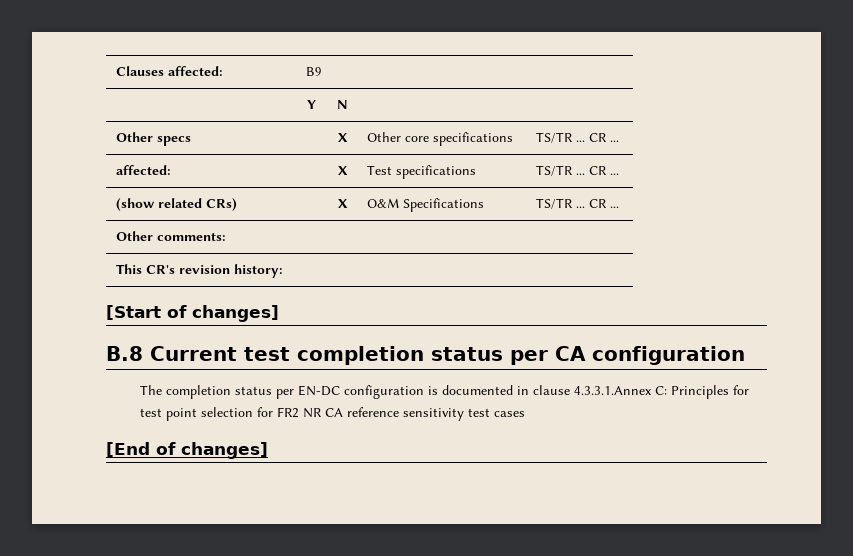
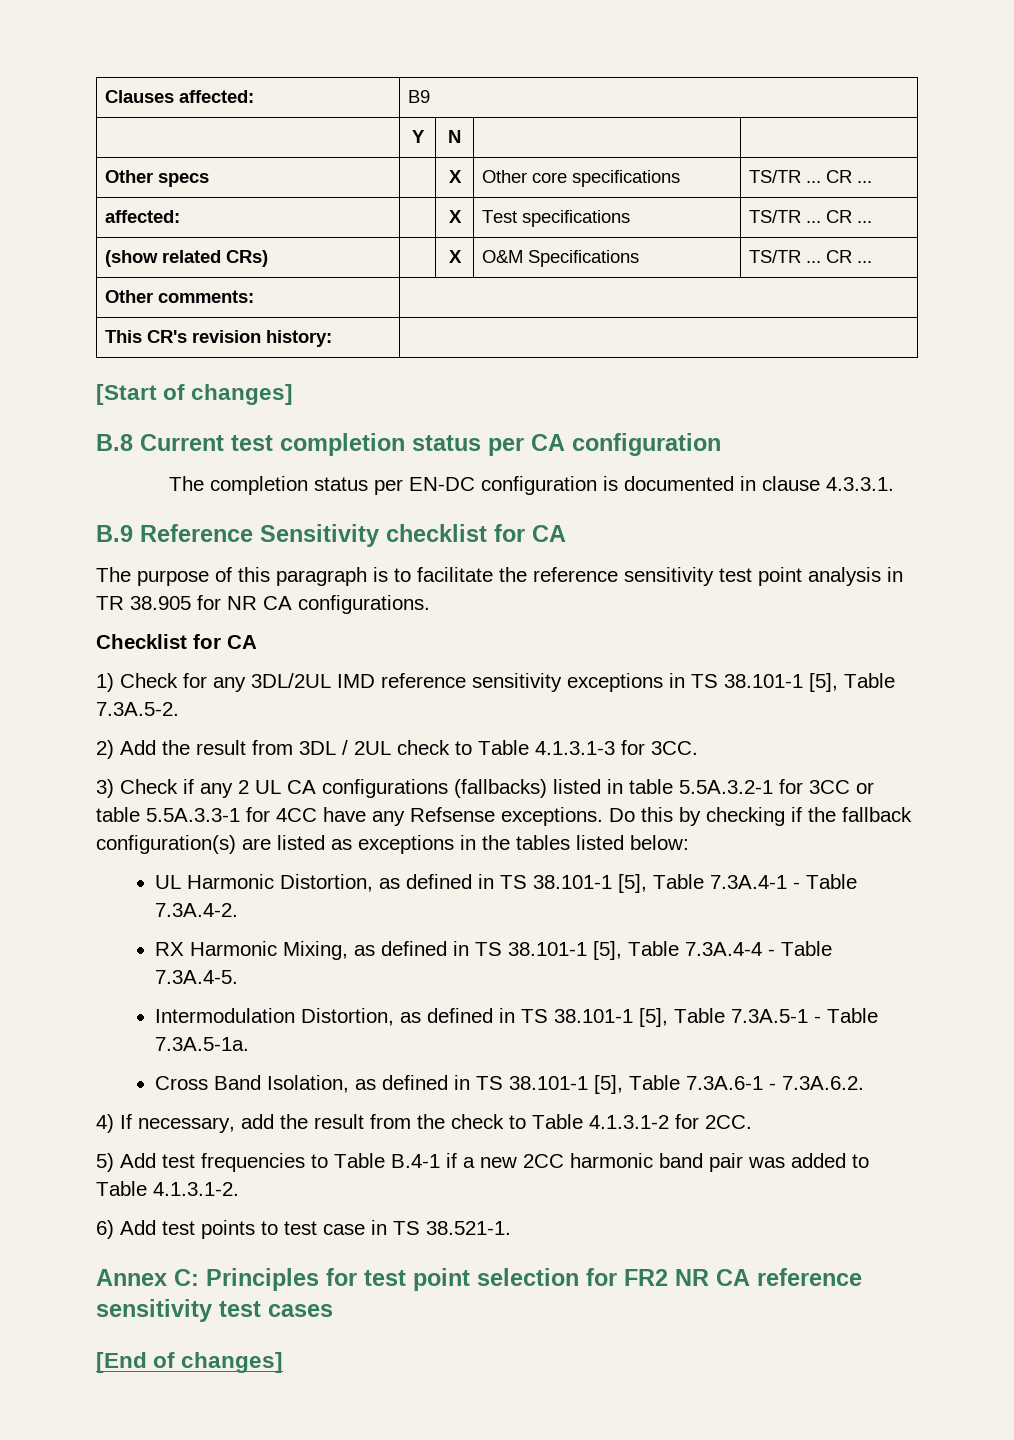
- The completion status per EN-DC configuration is documented in clause 4.3.3.1.Annex C: Principles for test point selection for FR2 NR CA reference sensitivity test cases
+ The completion status per EN-DC configuration is documented in clause 4.3.3.1.
+ B.9 Reference Sensitivity checklist for CA
+ The purpose of this paragraph is to facilitate the reference sensitivity test point analysis in TR 38.905 for NR CA configurations.
+ Checklist for CA
+ 1) Check for any 3DL/2UL IMD reference sensitivity exceptions in TS 38.101-1 [5], Table 7.3A.5-2.
+ 2) Add the result from 3DL / 2UL check to Table 4.1.3.1-3 for 3CC.
+ 3) Check if any 2 UL CA configurations (fallbacks) listed in table 5.5A.3.2-1 for 3CC or table 5.5A.3.3-1 for 4CC have any Refsense exceptions. Do this by checking if the fallback configuration(s) are listed as exceptions in the tables listed below:
+ UL Harmonic Distortion, as defined in TS 38.101-1 [5], Table 7.3A.4-1 - Table 7.3A.4-2.
+ RX Harmonic Mixing, as defined in TS 38.101-1 [5], Table 7.3A.4-4 - Table 7.3A.4-5.
+ Intermodulation Distortion, as defined in TS 38.101-1 [5], Table 7.3A.5-1 - Table 7.3A.5-1a.
+ Cross Band Isolation, as defined in TS 38.101-1 [5], Table 7.3A.6-1 - 7.3A.6.2.
+ 4) If necessary, add the result from the check to Table 4.1.3.1-2 for 2CC.
+ 5) Add test frequencies to Table B.4-1 if a new 2CC harmonic band pair was added to Table 4.1.3.1-2.
+ 6) Add test points to test case in TS 38.521-1.
+ Annex C: Principles for test point selection for FR2 NR CA reference sensitivity test cases

